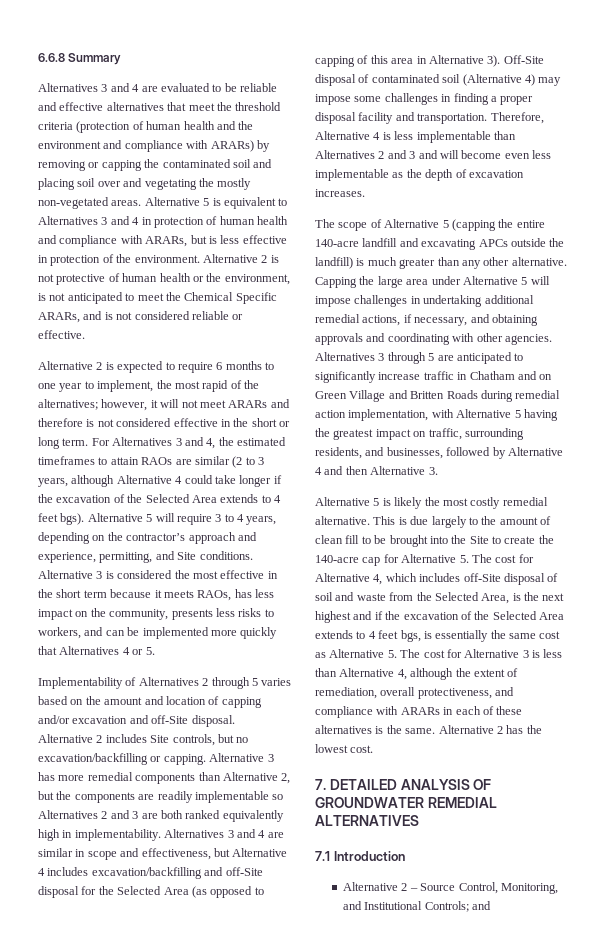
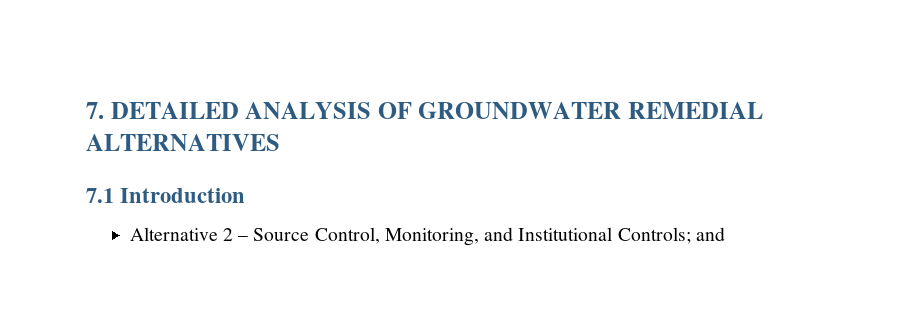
- 6.6.8 Summary
- Alternatives 3 and 4 are evaluated to be reliable and effective alternatives that meet the threshold criteria (protection of human health and the environment and compliance with ARARs) by removing or capping the contaminated soil and placing soil over and vegetating the mostly non-vegetated areas. Alternative 5 is equivalent to Alternatives 3 and 4 in protection of human health and compliance with ARARs, but is less effective in protection of the environment. Alternative 2 is not protective of human health or the environment, is not anticipated to meet the Chemical Specific ARARs, and is not considered reliable or effective.
- Alternative 2 is expected to require 6 months to one year to implement, the most rapid of the alternatives; however, it will not meet ARARs and therefore is not considered effective in the short or long term. For Alternatives 3 and 4, the estimated timeframes to attain RAOs are similar (2 to 3 years, although Alternative 4 could take longer if the excavation of the Selected Area extends to 4 feet bgs). Alternative 5 will require 3 to 4 years, depending on the contractor’s approach and experience, permitting, and Site conditions. Alternative 3 is considered the most effective in the short term because it meets RAOs, has less impact on the community, presents less risks to workers, and can be implemented more quickly that Alternatives 4 or 5.
- Implementability of Alternatives 2 through 5 varies based on the amount and location of capping and/or excavation and off-Site disposal. Alternative 2 includes Site controls, but no excavation/backfilling or capping. Alternative 3 has more remedial components than Alternative 2, but the components are readily implementable so Alternatives 2 and 3 are both ranked equivalently high in implementability. Alternatives 3 and 4 are similar in scope and effectiveness, but Alternative 4 includes excavation/backfilling and off-Site disposal for the Selected Area (as opposed to capping of this area in Alternative 3). Off-Site disposal of contaminated soil (Alternative 4) may impose some challenges in finding a proper disposal facility and transportation. Therefore, Alternative 4 is less implementable than Alternatives 2 and 3 and will become even less implementable as the depth of excavation increases.
- The scope of Alternative 5 (capping the entire 140-acre landfill and excavating APCs outside the landfill) is much greater than any other alternative. Capping the large area under Alternative 5 will impose challenges in undertaking additional remedial actions, if necessary, and obtaining approvals and coordinating with other agencies. Alternatives 3 through 5 are anticipated to significantly increase traffic in Chatham and on Green Village and Britten Roads during remedial action implementation, with Alternative 5 having the greatest impact on traffic, surrounding residents, and businesses, followed by Alternative 4 and then Alternative 3.
- Alternative 5 is likely the most costly remedial alternative. This is due largely to the amount of clean fill to be brought into the Site to create the 140-acre cap for Alternative 5. The cost for Alternative 4, which includes off-Site disposal of soil and waste from the Selected Area, is the next highest and if the excavation of the Selected Area extends to 4 feet bgs, is essentially the same cost as Alternative 5. The cost for Alternative 3 is less than Alternative 4, although the extent of remediation, overall protectiveness, and compliance with ARARs in each of these alternatives is the same. Alternative 2 has the lowest cost.

